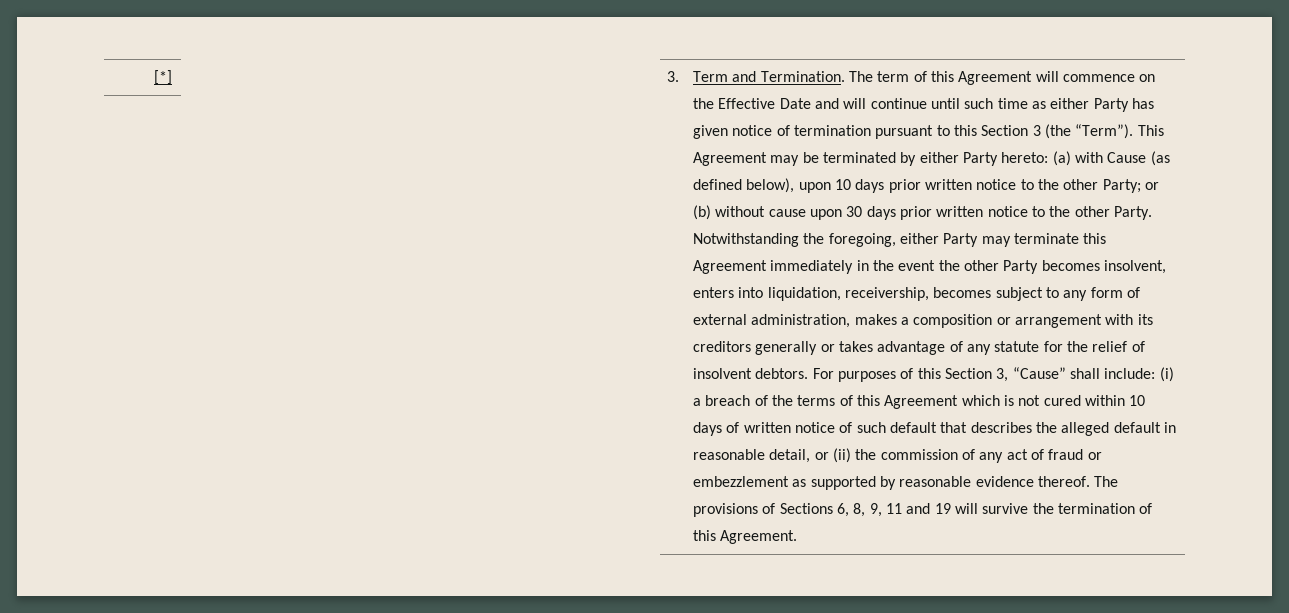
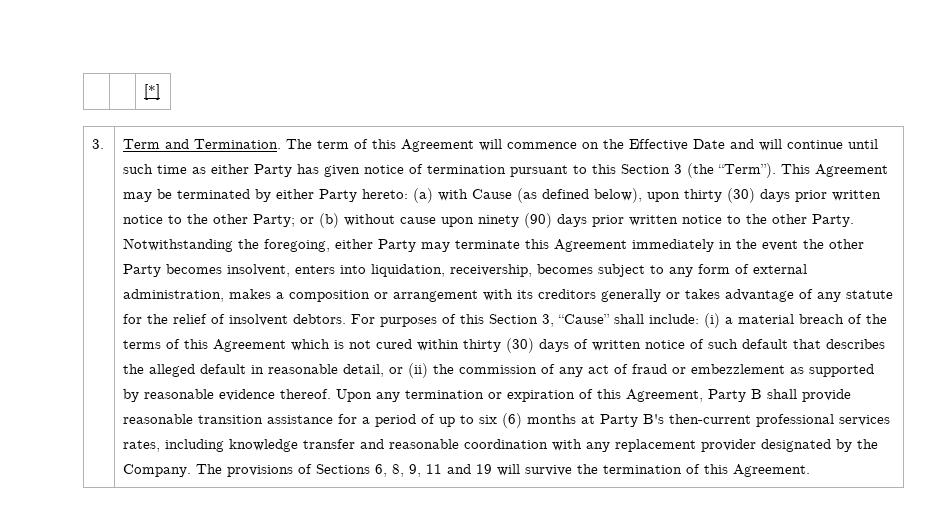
- This Agreement may be terminated by either Party hereto: (a) with Cause (as defined below), upon 10 days prior written notice to the other Party; or (b) without cause upon 30 days prior written notice to the other Party.
+ This Agreement may be terminated by either Party hereto: (a) with Cause (as defined below), upon thirty (30) days prior written notice to the other Party; or (b) without cause upon ninety (90) days prior written notice to the other Party.
- For purposes of this Section 3, “Cause” shall include: (i) a breach of the terms of this Agreement which is not cured within 10 days of written notice of such default that describes the alleged default in reasonable detail, or (ii) the commission of any act of fraud or embezzlement as supported by reasonable evidence thereof.
+ For purposes of this Section 3, “Cause” shall include: (i) a material breach of the terms of this Agreement which is not cured within thirty (30) days of written notice of such default that describes the alleged default in reasonable detail, or (ii) the commission of any act of fraud or embezzlement as supported by reasonable evidence thereof.
+ Upon any termination or expiration of this Agreement, Party B shall provide reasonable transition assistance for a period of up to six (6) months at Party B's then-current professional services rates, including knowledge transfer and reasonable coordination with any replacement provider designated by the Company.

